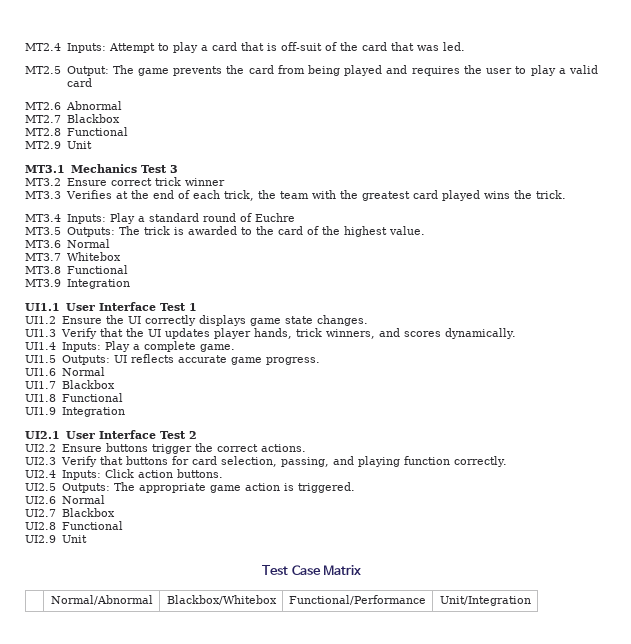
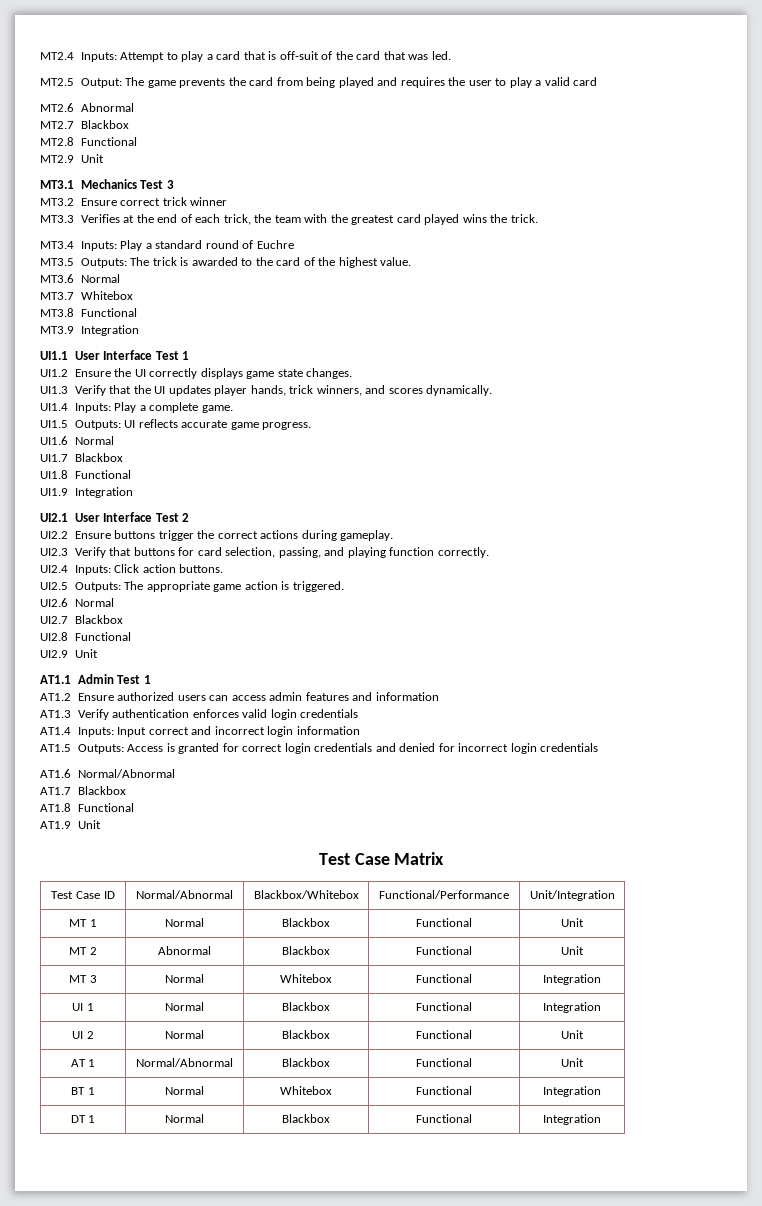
- UI2.2 Ensure buttons trigger the correct actions.
+ UI2.2 Ensure buttons trigger the correct actions during gameplay.
+ AT1.1 Admin Test 1
+ AT1.2 Ensure authorized users can access admin features and information
+ AT1.3 Verify authentication enforces valid login credentials
+ AT1.4 Inputs: Input correct and incorrect login information
+ AT1.5 Outputs: Access is granted for correct login credentials and denied for incorrect login credentials
+ AT1.6 Normal/Abnormal
+ AT1.7 Blackbox
+ AT1.8 Functional
+ AT1.9 Unit
- | Normal/Abnormal | Blackbox/Whitebox | Functional/Performance | Unit/Integration
+ Test Case ID | Normal/Abnormal | Blackbox/Whitebox | Functional/Performance | Unit/Integration
+ MT 1 | Normal | Blackbox | Functional | Unit
+ MT 2 | Abnormal | Blackbox | Functional | Unit
+ MT 3 | Normal | Whitebox | Functional | Integration
+ UI 1 | Normal | Blackbox | Functional | Integration
+ UI 2 | Normal | Blackbox | Functional | Unit
+ AT 1 | Normal/Abnormal | Blackbox | Functional | Unit
+ BT 1 | Normal | Whitebox | Functional | Integration
+ DT 1 | Normal | Blackbox | Functional | Integration

